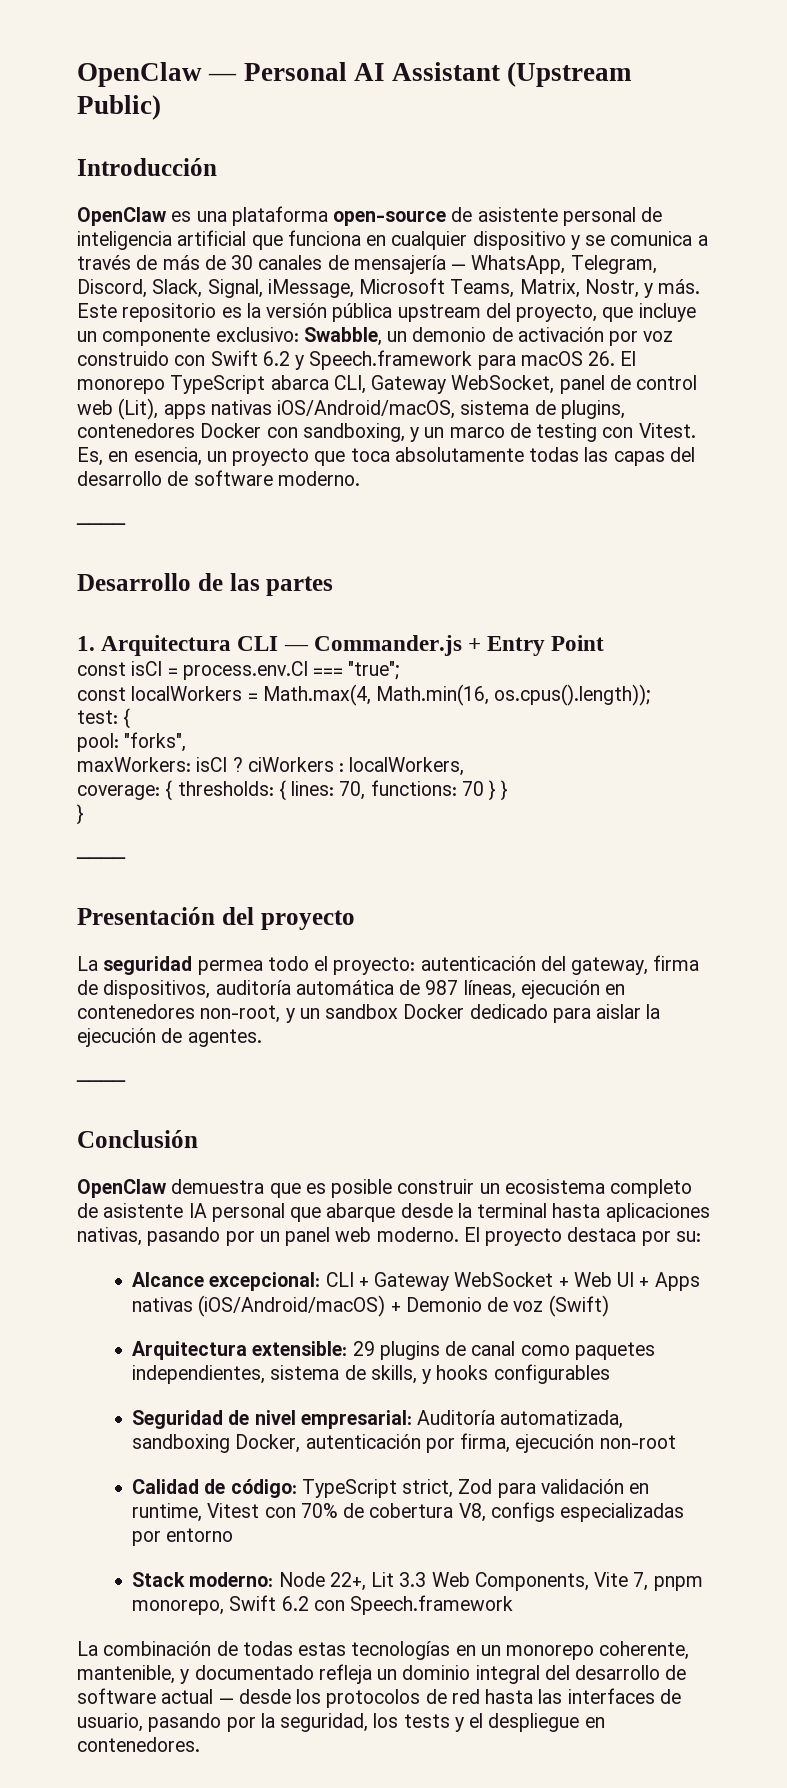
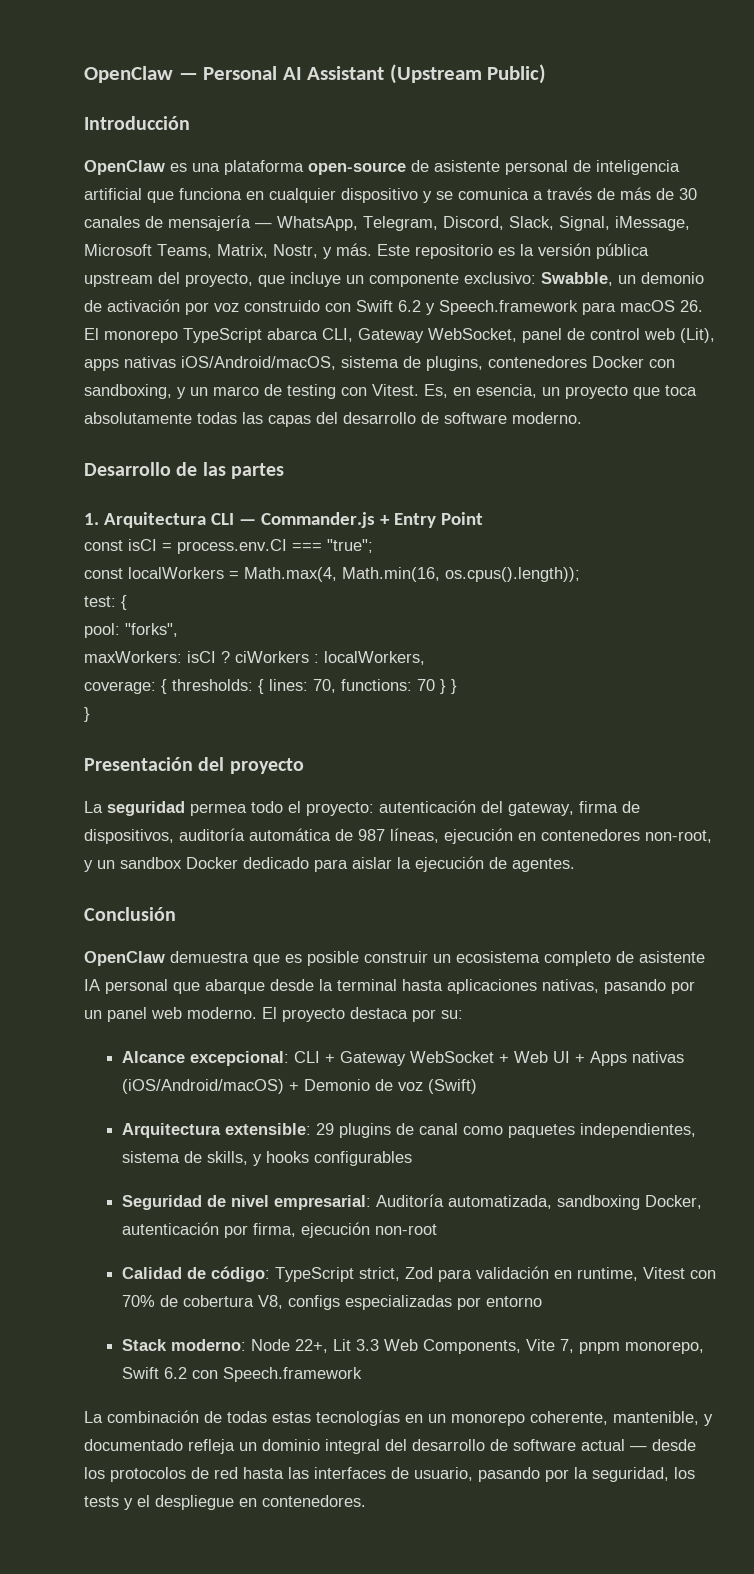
  Es, en esencia, un proyecto que toca absolutamente todas las capas del desarrollo de software moderno.
- ────
  coverage: { thresholds: { lines: 70, functions: 70 } }
  }
- ────
  La seguridad permea todo el proyecto: autenticación del gateway, firma de dispositivos, auditoría automática de 987 líneas, ejecución en contenedores non-root, y un sandbox Docker dedicado para aislar la ejecución de agentes.
- ────

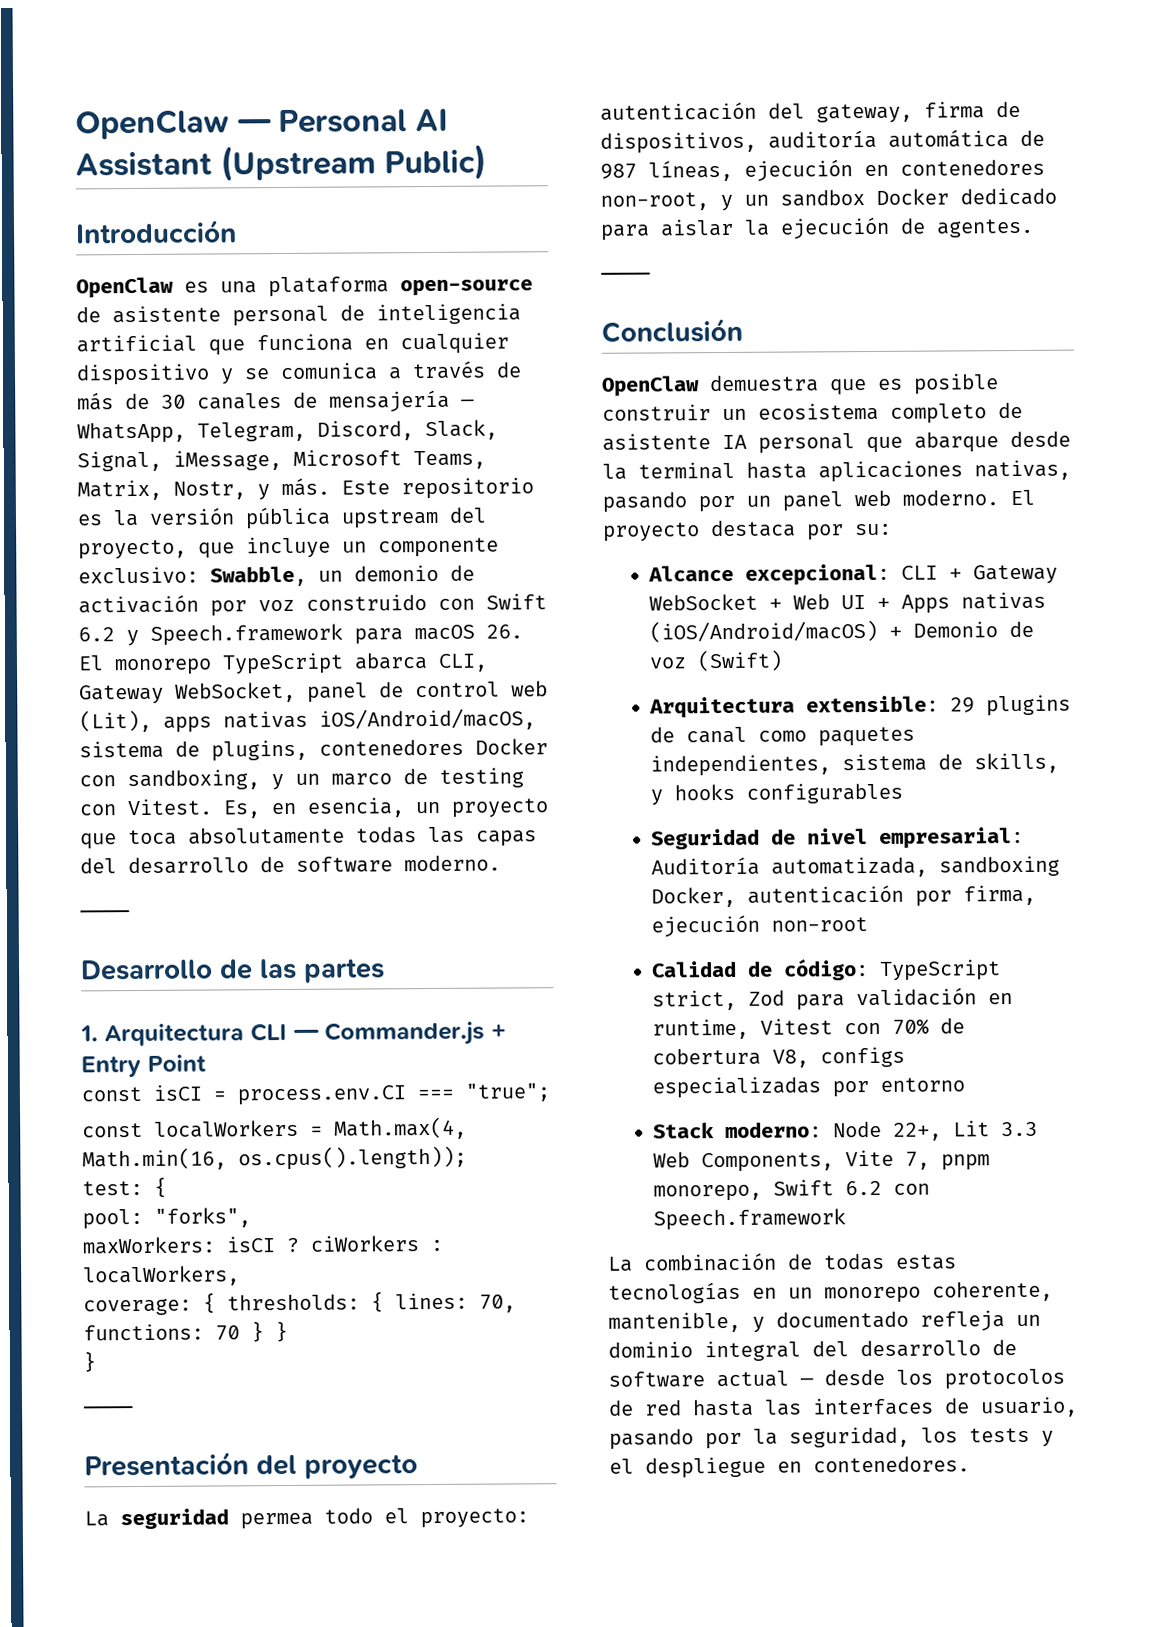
  Es, en esencia, un proyecto que toca absolutamente todas las capas del desarrollo de software moderno.
+ ────
  coverage: { thresholds: { lines: 70, functions: 70 } }
  }
+ ────
  La seguridad permea todo el proyecto: autenticación del gateway, firma de dispositivos, auditoría automática de 987 líneas, ejecución en contenedores non-root, y un sandbox Docker dedicado para aislar la ejecución de agentes.
+ ────

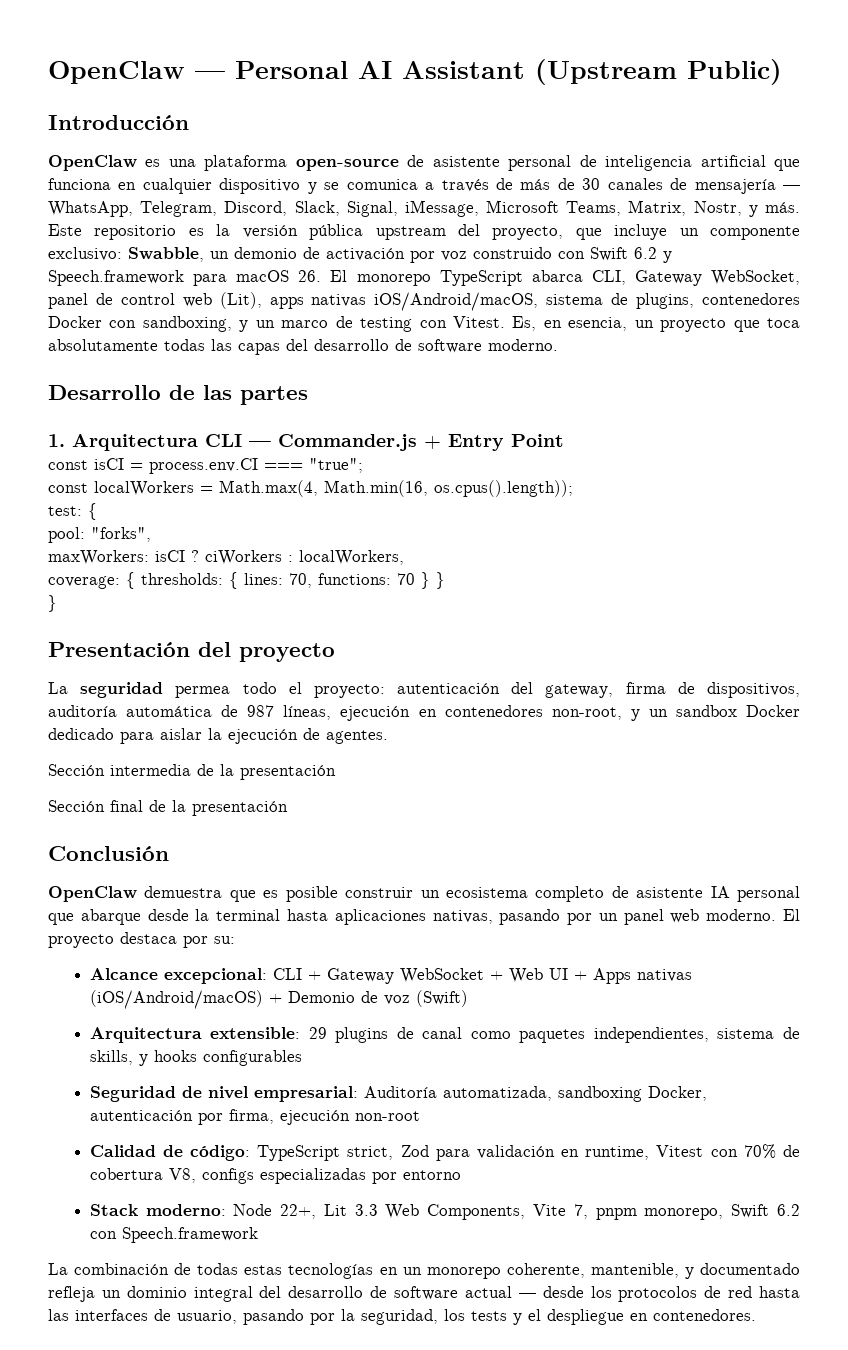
  Es, en esencia, un proyecto que toca absolutamente todas las capas del desarrollo de software moderno.
- ────
  coverage: { thresholds: { lines: 70, functions: 70 } }
  }
- ────
  La seguridad permea todo el proyecto: autenticación del gateway, firma de dispositivos, auditoría automática de 987 líneas, ejecución en contenedores non-root, y un sandbox Docker dedicado para aislar la ejecución de agentes.
- ────
+ Sección intermedia de la presentación
+ Sección final de la presentación

